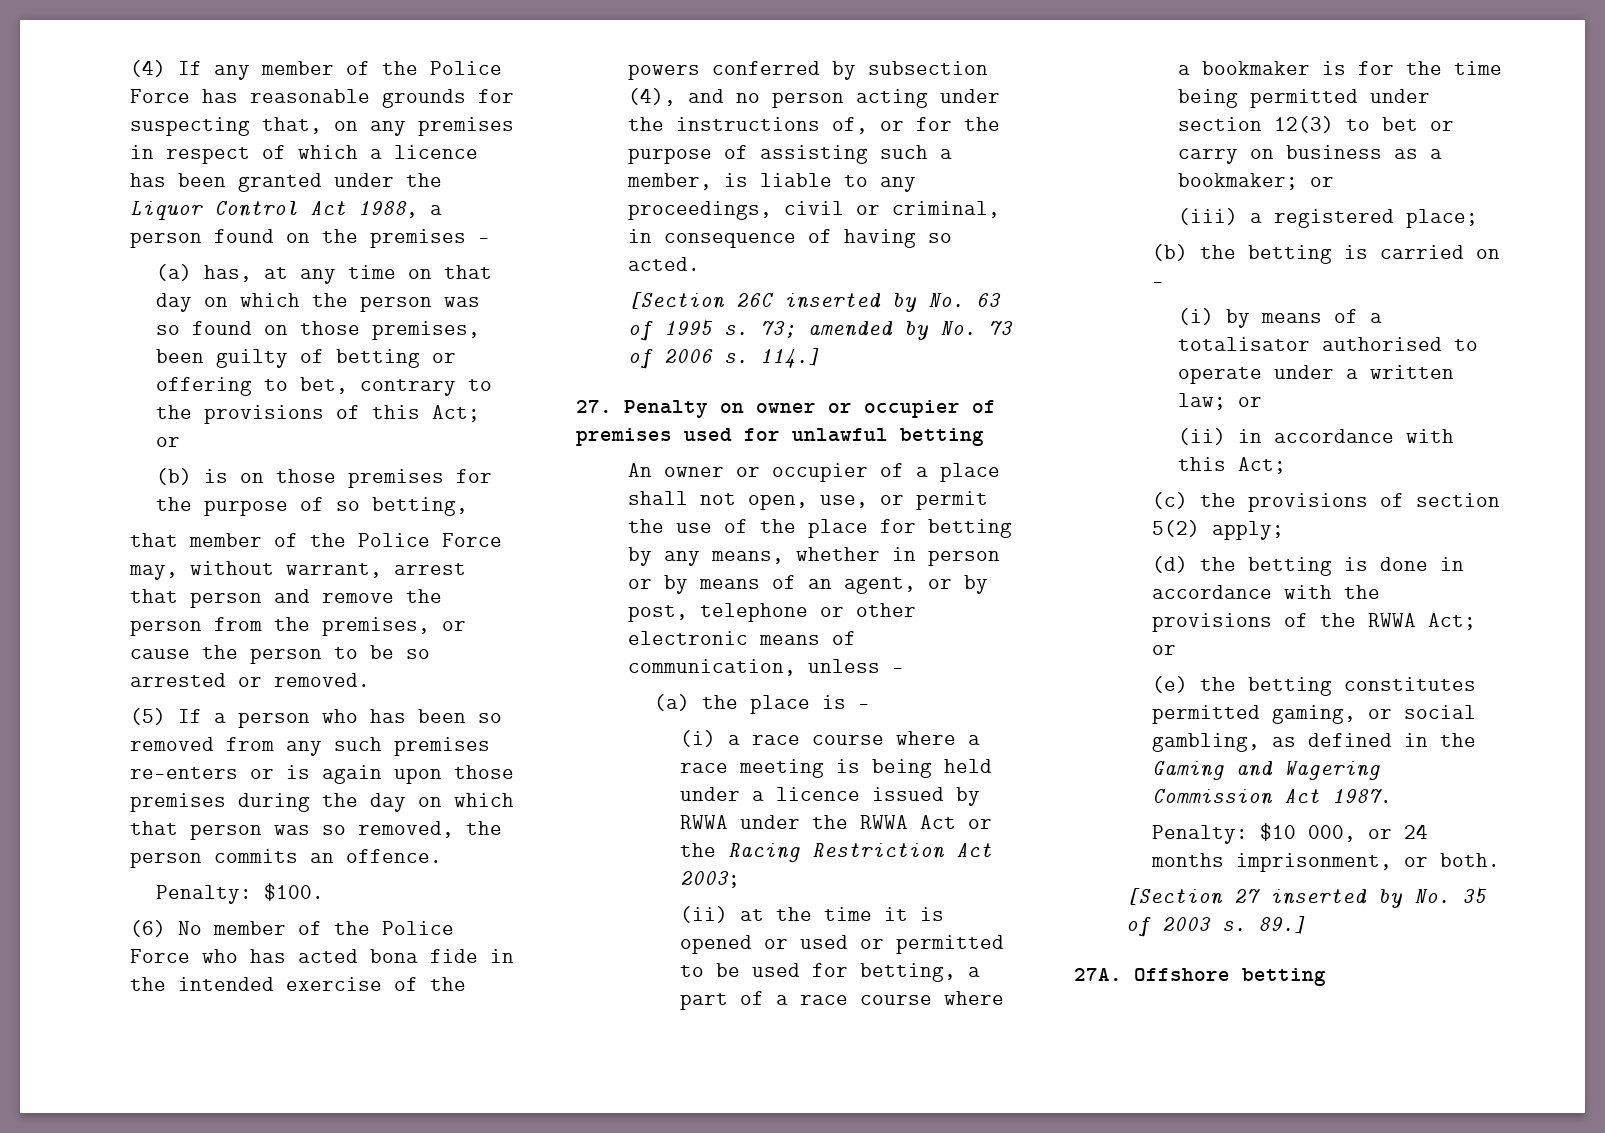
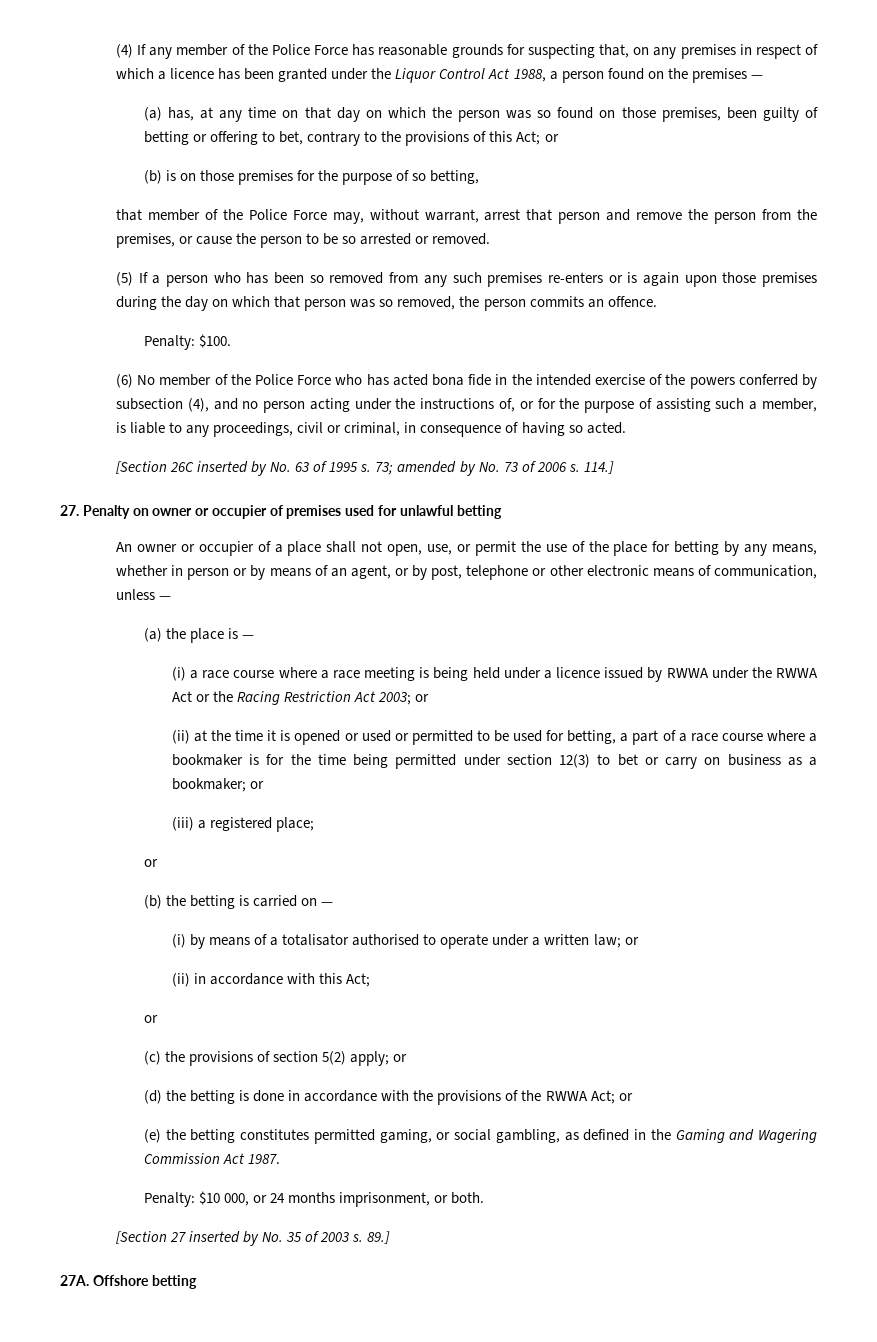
- (i) a race course where a race meeting is being held under a licence issued by RWWA under the RWWA Act or the Racing Restriction Act 2003;
+ (i) a race course where a race meeting is being held under a licence issued by RWWA under the RWWA Act or the Racing Restriction Act 2003; or
  (iii) a registered place;
+ or
  (ii) in accordance with this Act;
+ or
- (c) the provisions of section 5(2) apply;
+ (c) the provisions of section 5(2) apply; or

